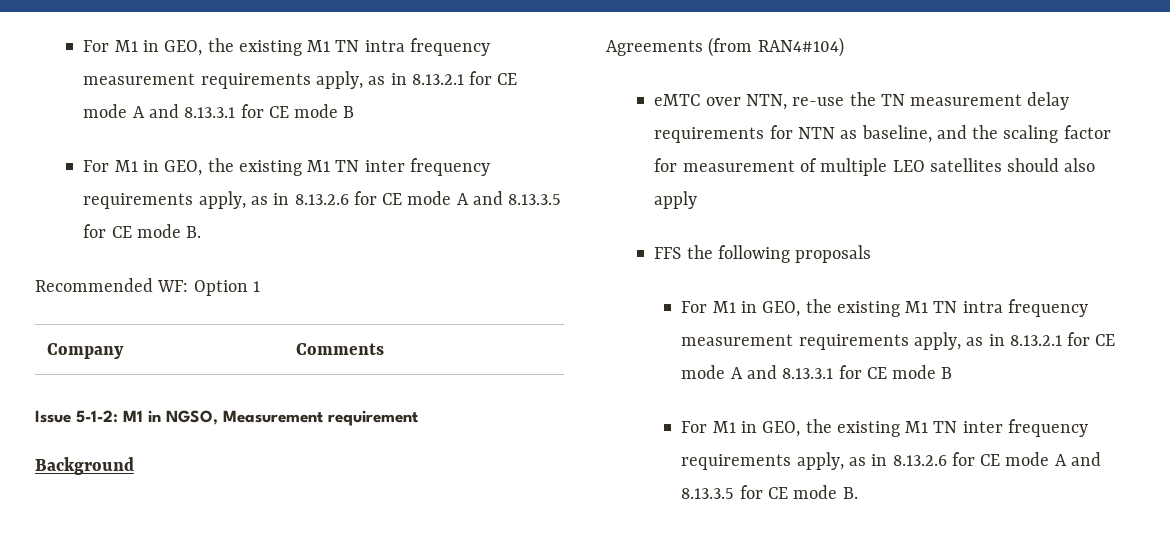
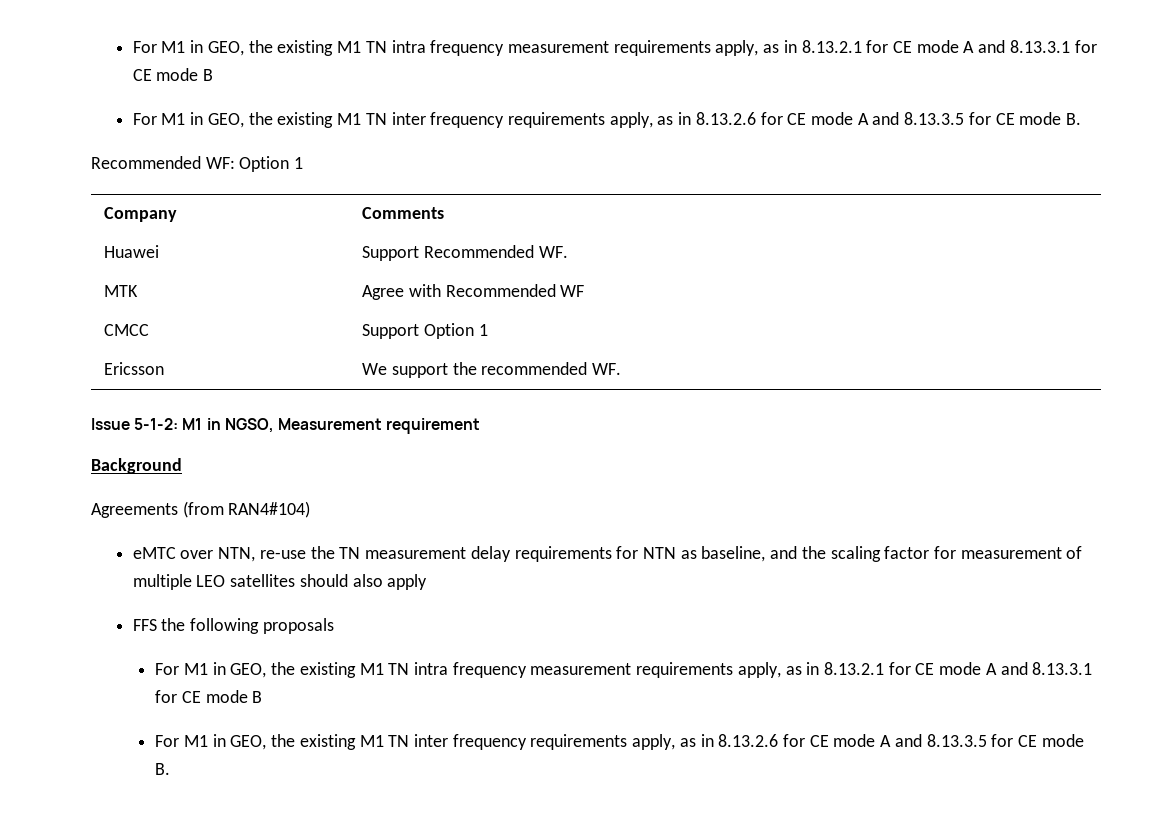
+ Huawei | Support Recommended WF.
+ MTK | Agree with Recommended WF
+ CMCC | Support Option 1
+ Ericsson | We support the recommended WF.

